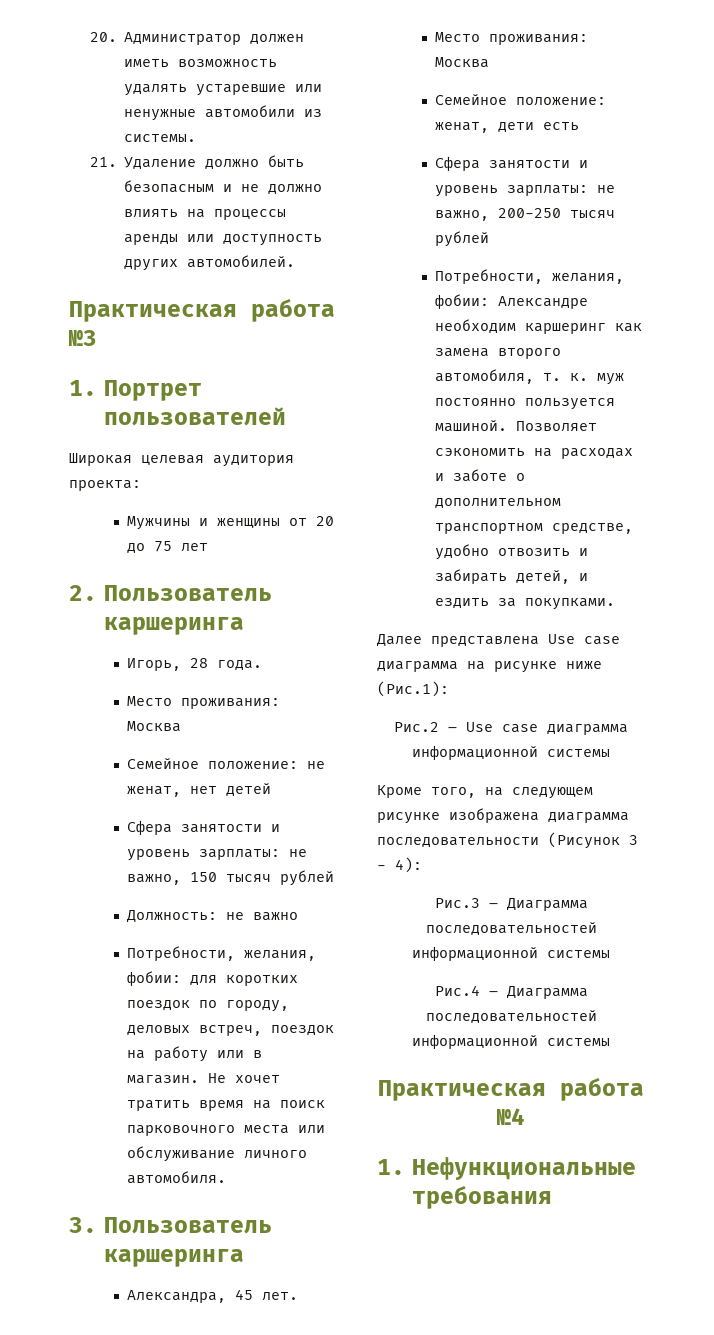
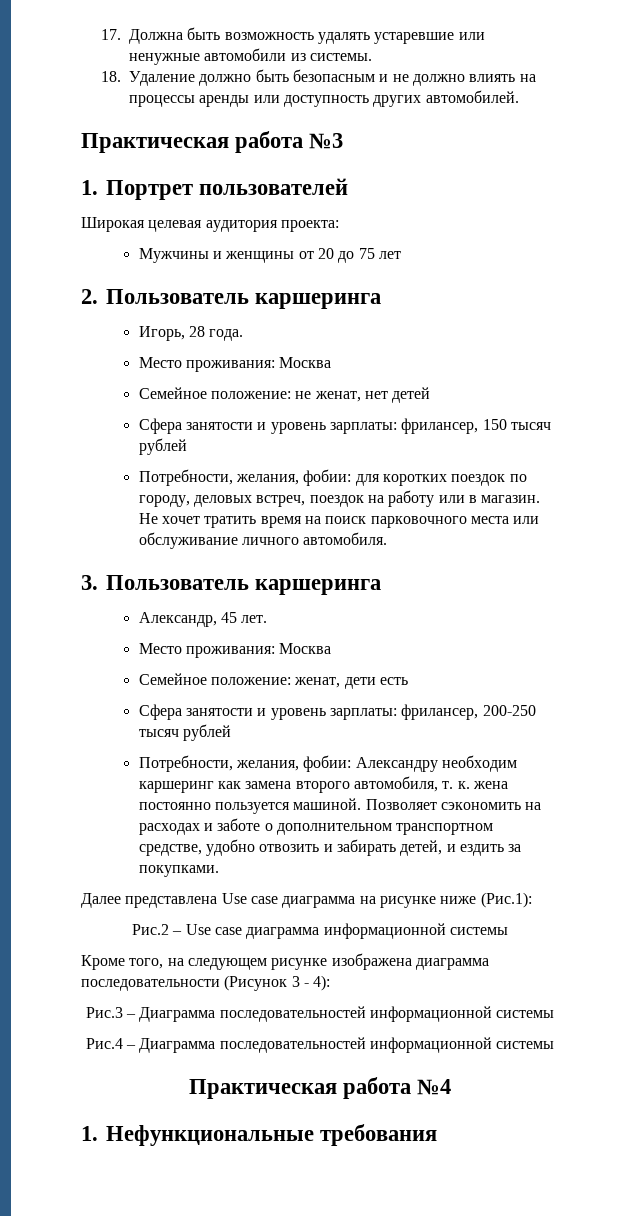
- 20. Администратор должен иметь возможность удалять устаревшие или ненужные автомобили из системы.
+ 17. Должна быть возможность удалять устаревшие или ненужные автомобили из системы.
- 21. Удаление должно быть безопасным и не должно влиять на процессы аренды или доступность других автомобилей.
+ 18. Удаление должно быть безопасным и не должно влиять на процессы аренды или доступность других автомобилей.
- Сфера занятости и уровень зарплаты: не важно, 150 тысяч рублей
+ Сфера занятости и уровень зарплаты: фрилансер, 150 тысяч рублей
- Должность: не важно
- Александра, 45 лет.
+ Александр, 45 лет.
- Сфера занятости и уровень зарплаты: не важно, 200-250 тысяч рублей
+ Сфера занятости и уровень зарплаты: фрилансер, 200-250 тысяч рублей
- Потребности, желания, фобии: Александре необходим каршеринг как замена второго автомобиля, т. к. муж постоянно пользуется машиной.
+ Потребности, желания, фобии: Александру необходим каршеринг как замена второго автомобиля, т. к. жена постоянно пользуется машиной.

